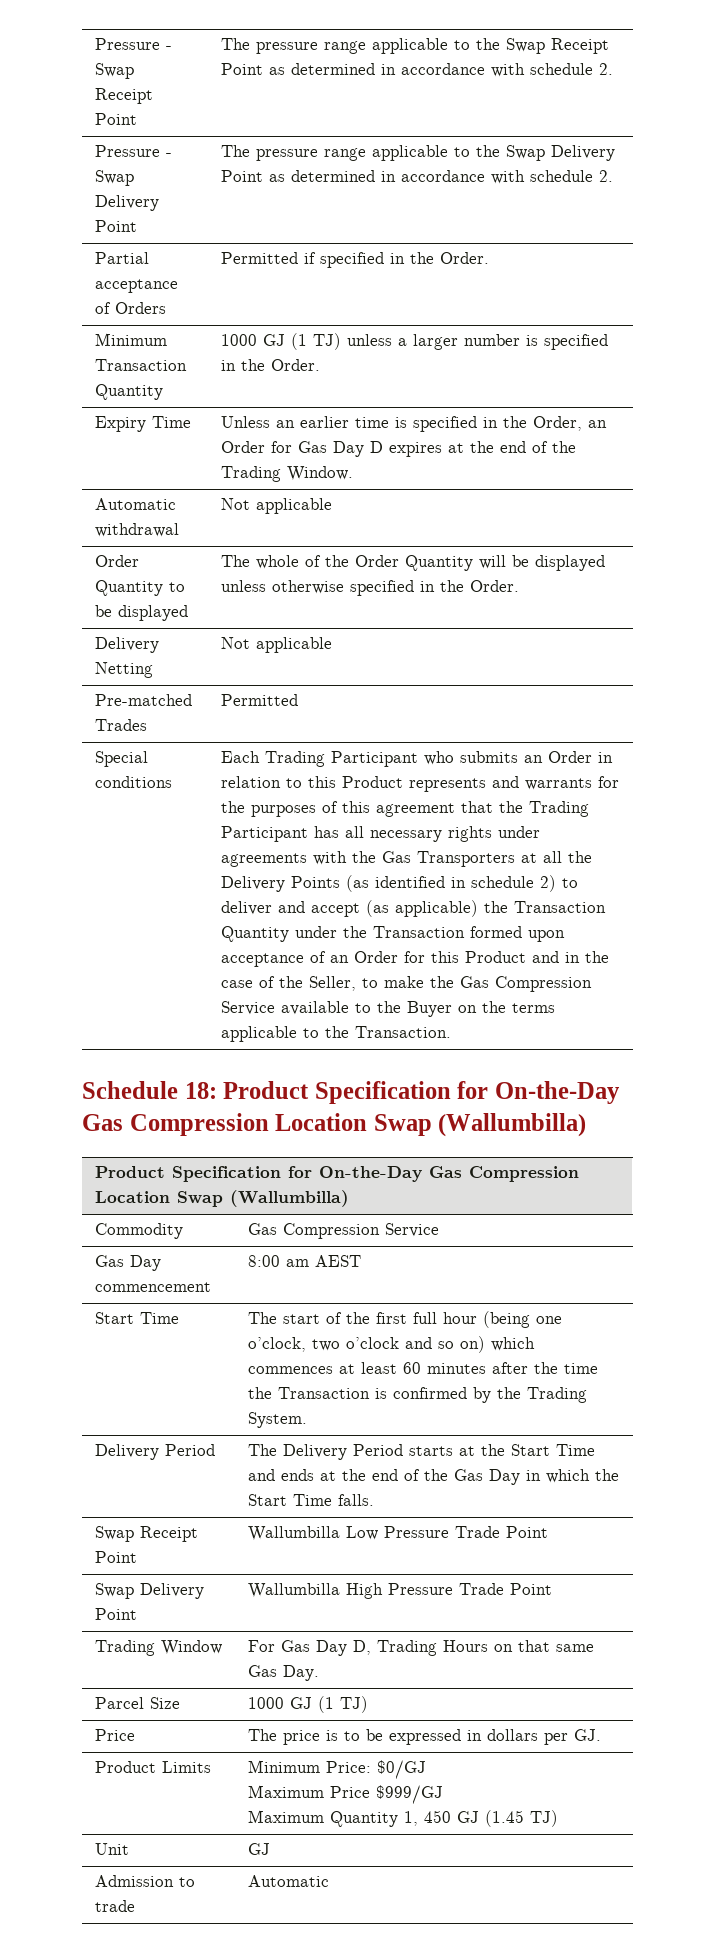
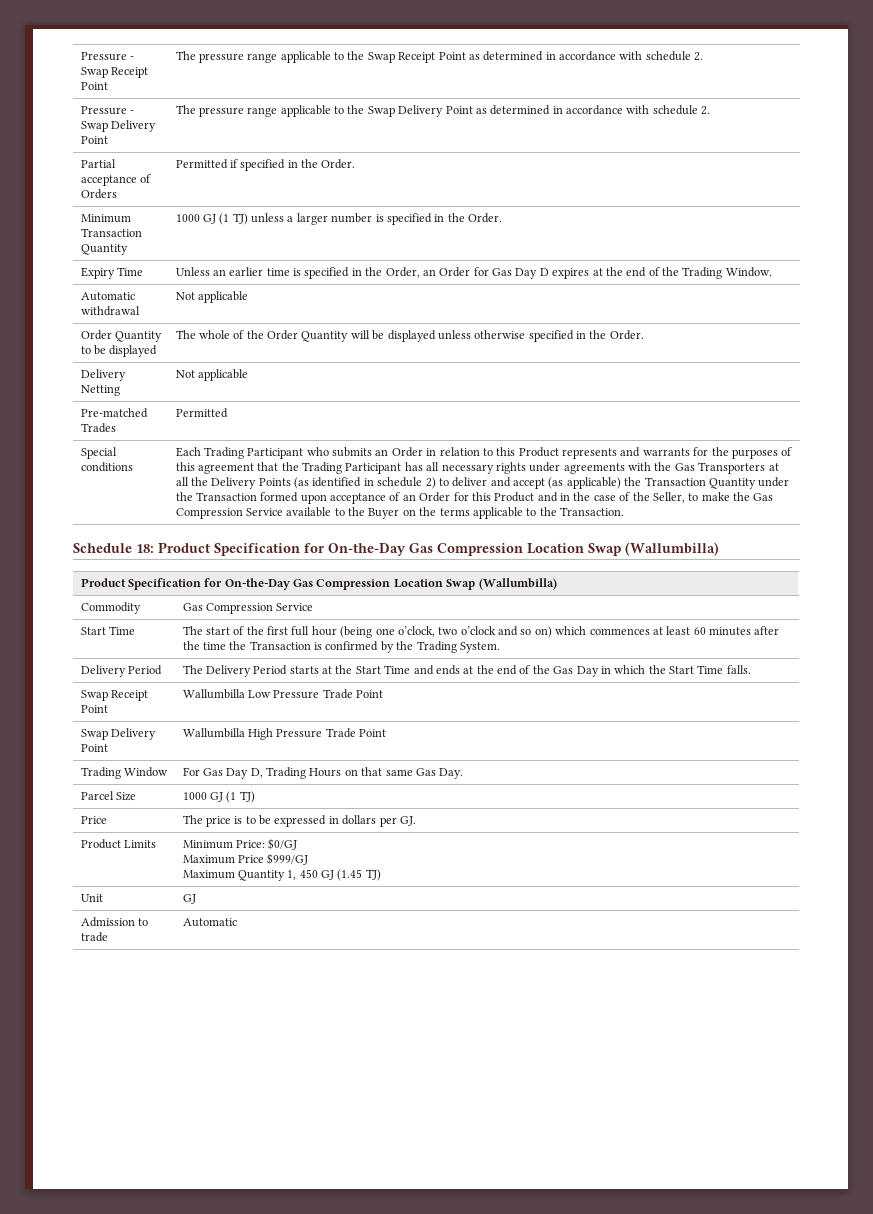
- Gas Day commencement | 8:00 am AEST

